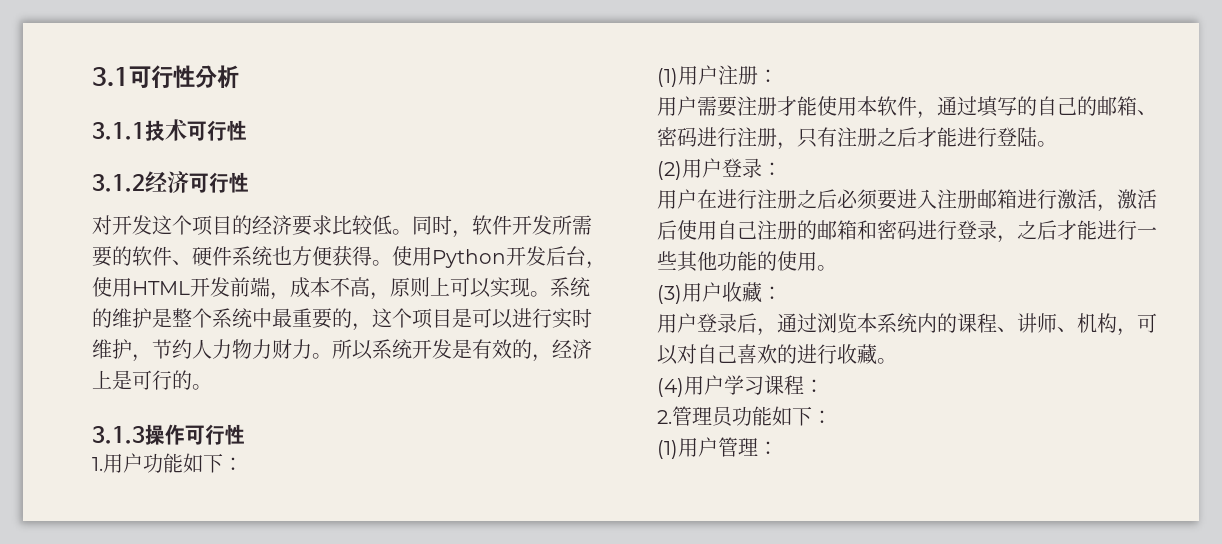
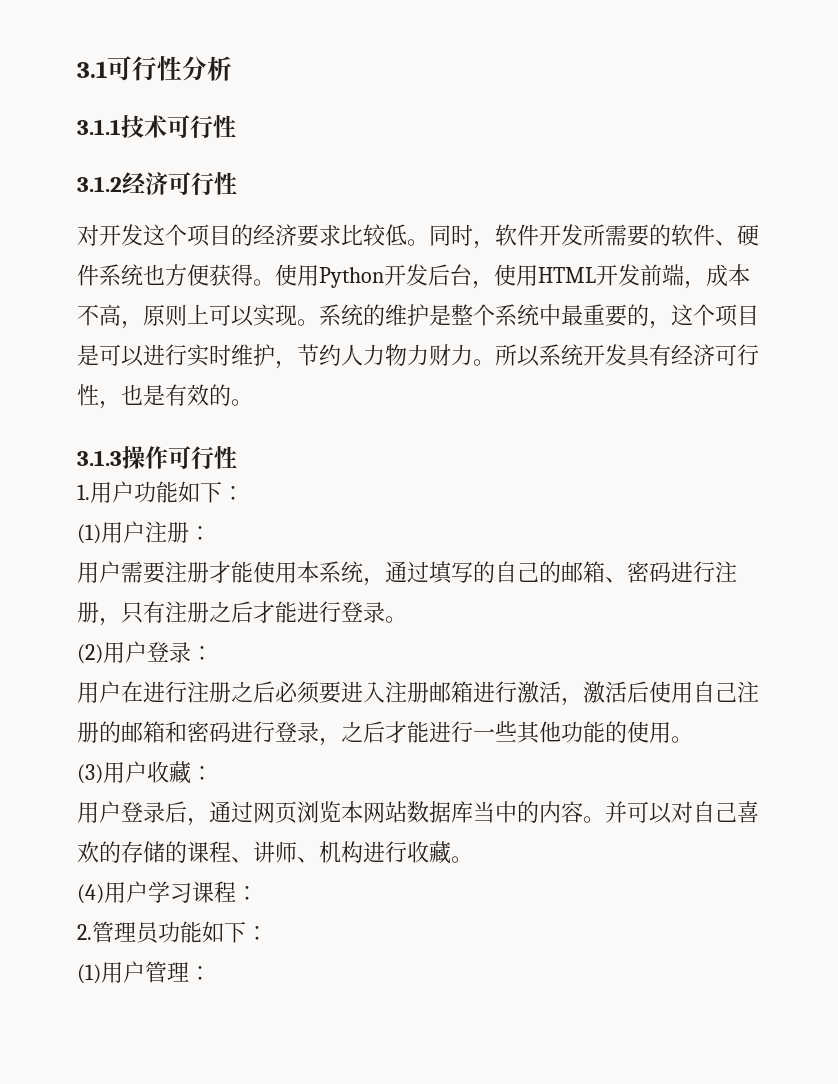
- 所以系统开发是有效的，经济上是可行的。
+ 所以系统开发具有经济可行性，也是有效的。
- 用户需要注册才能使用本软件，通过填写的自己的邮箱、密码进行注册，只有注册之后才能进行登陆。
+ 用户需要注册才能使用本系统，通过填写的自己的邮箱、密码进行注册，只有注册之后才能进行登录。
- 用户登录后，通过浏览本系统内的课程、讲师、机构，可以对自己喜欢的进行收藏。
+ 用户登录后，通过网页浏览本网站数据库当中的内容。并可以对自己喜欢的存储的课程、讲师、机构进行收藏。

